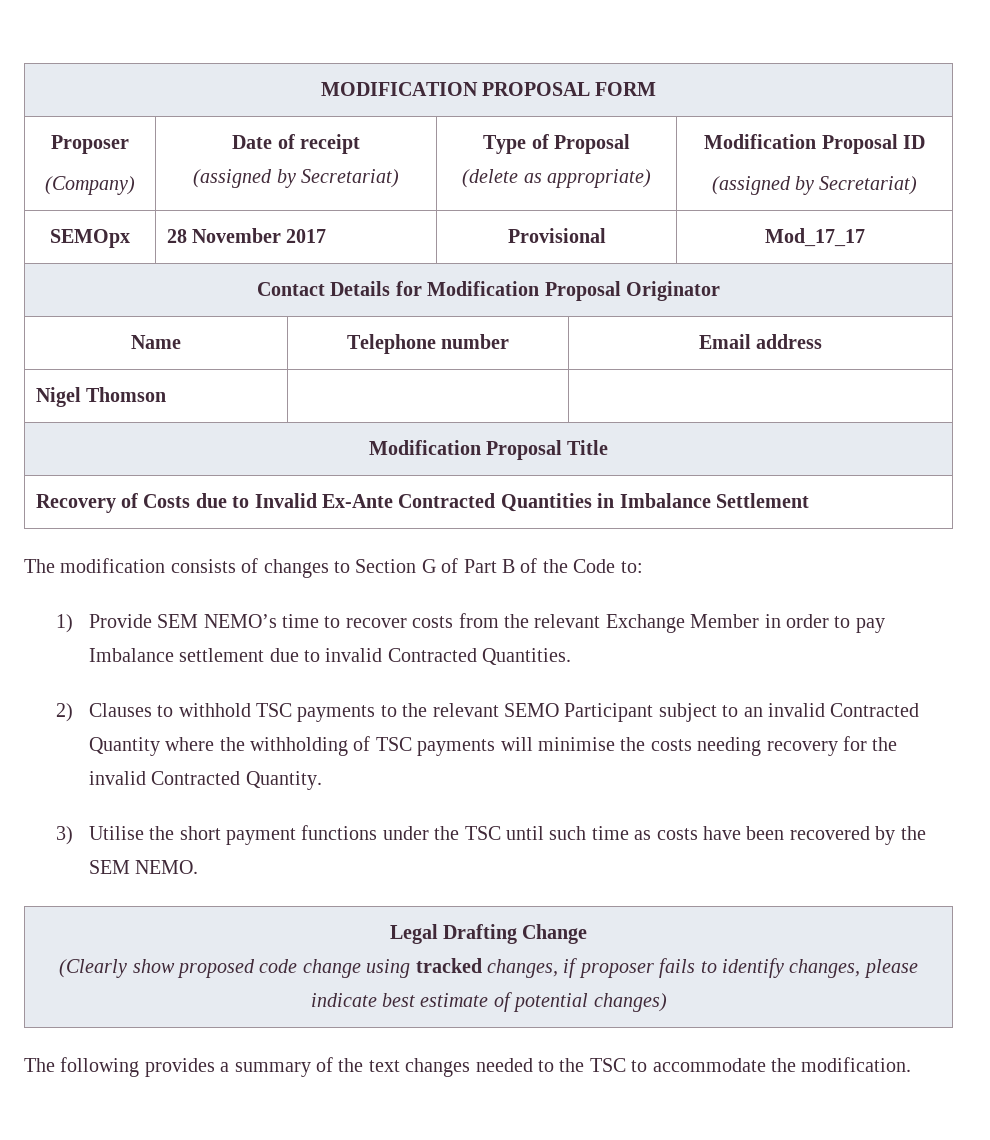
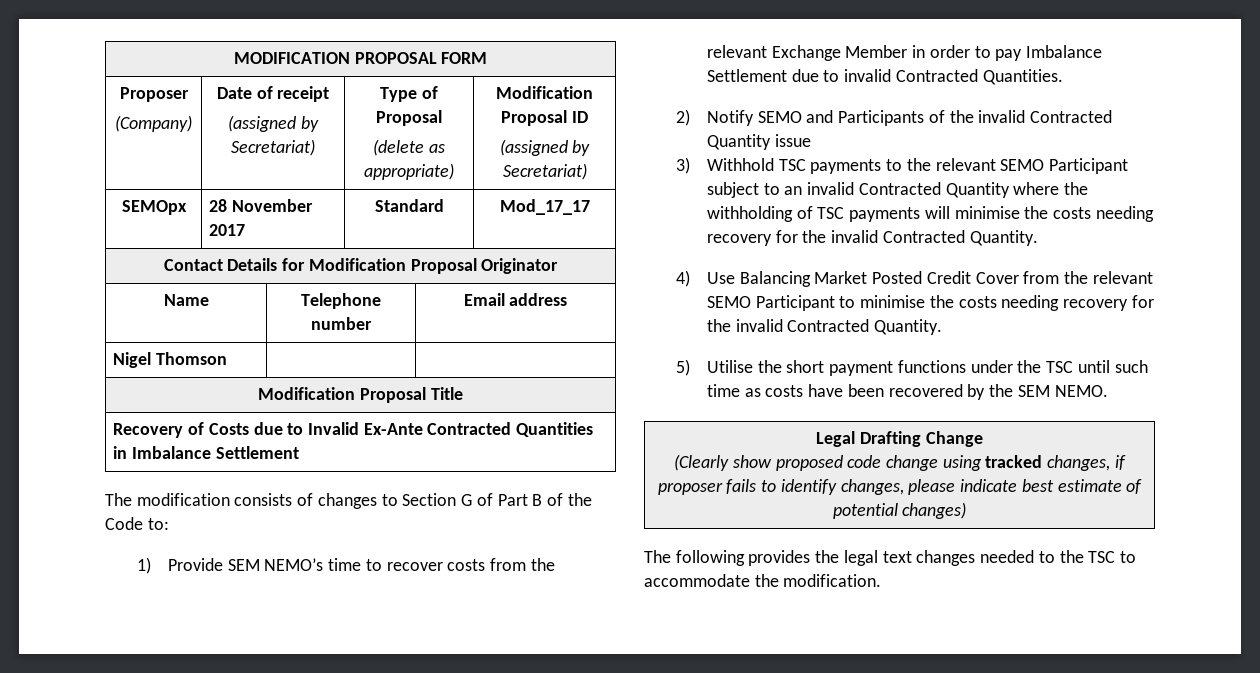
- SEMOpx | 28 November 2017 | Provisional | Mod_17_17
+ SEMOpx | 28 November 2017 | Standard | Mod_17_17
- 1) Provide SEM NEMO’s time to recover costs from the relevant Exchange Member in order to pay Imbalance settlement due to invalid Contracted Quantities.
+ 1) Provide SEM NEMO’s time to recover costs from the relevant Exchange Member in order to pay Imbalance Settlement due to invalid Contracted Quantities.
- 2) Clauses to withhold TSC payments to the relevant SEMO Participant subject to an invalid Contracted Quantity where the withholding of TSC payments will minimise the costs needing recovery for the invalid Contracted Quantity.
+ 2) Notify SEMO and Participants of the invalid Contracted Quantity issue
+ 3) Withhold TSC payments to the relevant SEMO Participant subject to an invalid Contracted Quantity where the withholding of TSC payments will minimise the costs needing recovery for the invalid Contracted Quantity.
- 3) Utilise the short payment functions under the TSC until such time as costs have been recovered by the SEM NEMO.
+ 4) Use Balancing Market Posted Credit Cover from the relevant SEMO Participant to minimise the costs needing recovery for the invalid Contracted Quantity.
+ 5) Utilise the short payment functions under the TSC until such time as costs have been recovered by the SEM NEMO.
- The following provides a summary of the text changes needed to the TSC to accommodate the modification.
+ The following provides the legal text changes needed to the TSC to accommodate the modification.

